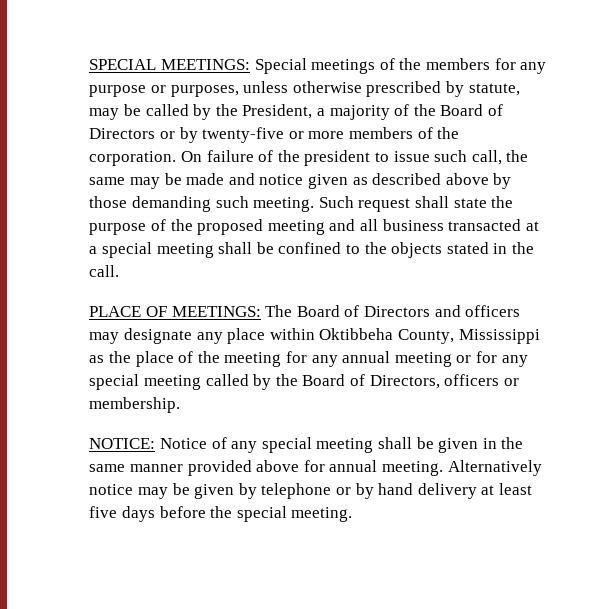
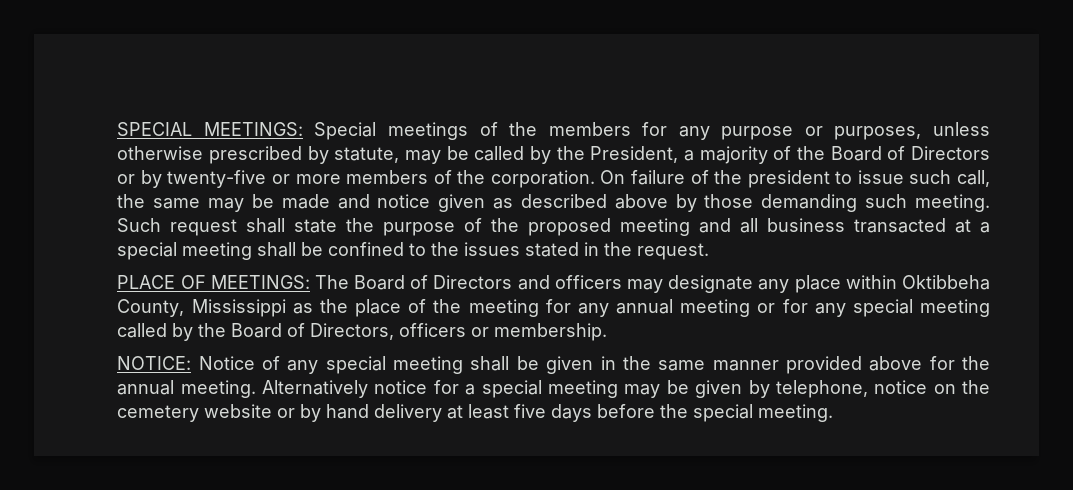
- Such request shall state the purpose of the proposed meeting and all business transacted at a special meeting shall be confined to the objects stated in the call.
+ Such request shall state the purpose of the proposed meeting and all business transacted at a special meeting shall be confined to the issues stated in the request.
- NOTICE: Notice of any special meeting shall be given in the same manner provided above for annual meeting.
+ NOTICE: Notice of any special meeting shall be given in the same manner provided above for the annual meeting.
- Alternatively notice may be given by telephone or by hand delivery at least five days before the special meeting.
+ Alternatively notice for a special meeting may be given by telephone, notice on the cemetery website or by hand delivery at least five days before the special meeting.

